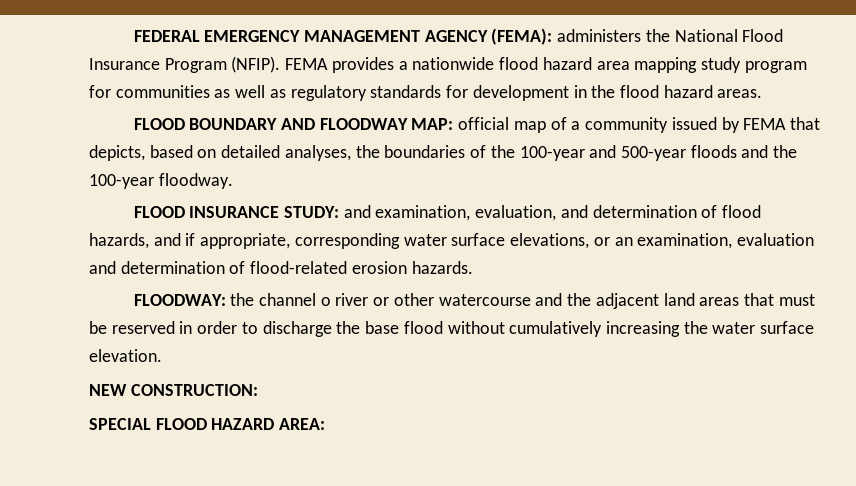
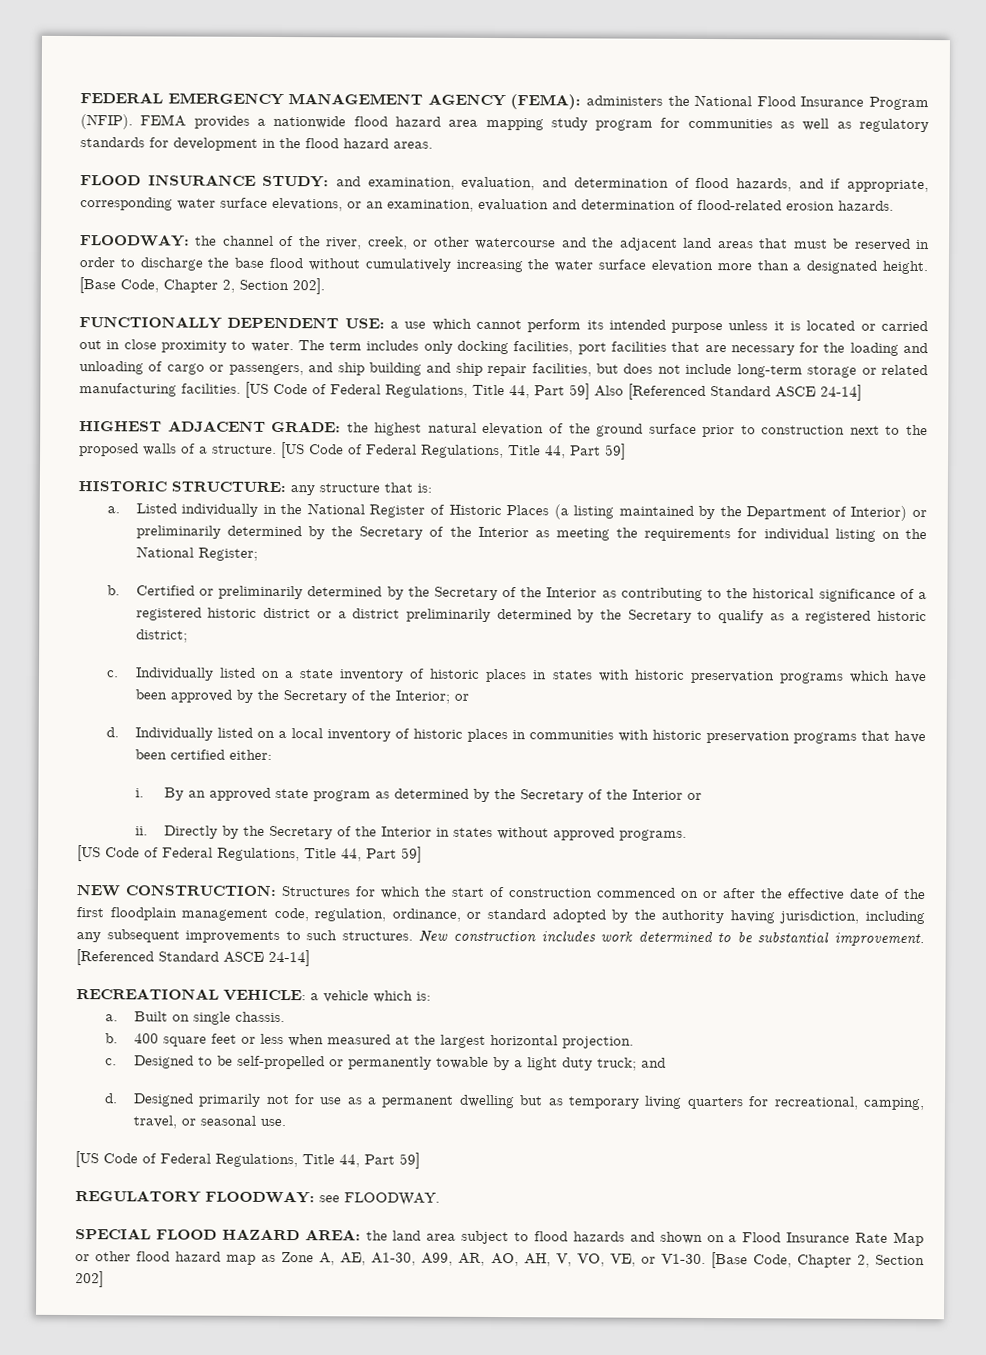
- FLOOD BOUNDARY AND FLOODWAY MAP: official map of a community issued by FEMA that depicts, based on detailed analyses, the boundaries of the 100-year and 500-year floods and the 100-year floodway.
- FLOODWAY: the channel o river or other watercourse and the adjacent land areas that must be reserved in order to discharge the base flood without cumulatively increasing the water surface elevation.
- NEW CONSTRUCTION:
- SPECIAL FLOOD HAZARD AREA:
+ FLOODWAY: the channel of the river, creek, or other watercourse and the adjacent land areas that must be reserved in order to discharge the base flood without cumulatively increasing the water surface elevation more than a designated height. [Base Code, Chapter 2, Section 202].
+ FUNCTIONALLY DEPENDENT USE: a use which cannot perform its intended purpose unless it is located or carried out in close proximity to water. The term includes only docking facilities, port facilities that are necessary for the loading and unloading of cargo or passengers, and ship building and ship repair facilities, but does not include long-term storage or related manufacturing facilities. [US Code of Federal Regulations, Title 44, Part 59] Also [Referenced Standard ASCE 24-14]
+ HIGHEST ADJACENT GRADE: the highest natural elevation of the ground surface prior to construction next to the proposed walls of a structure. [US Code of Federal Regulations, Title 44, Part 59]
+ HISTORIC STRUCTURE: any structure that is:
+ a. Listed individually in the National Register of Historic Places (a listing maintained by the Department of Interior) or preliminarily determined by the Secretary of the Interior as meeting the requirements for individual listing on the National Register;
+ b. Certified or preliminarily determined by the Secretary of the Interior as contributing to the historical significance of a registered historic district or a district preliminarily determined by the Secretary to qualify as a registered historic district;
+ c. Individually listed on a state inventory of historic places in states with historic preservation programs which have been approved by the Secretary of the Interior; or
+ d. Individually listed on a local inventory of historic places in communities with historic preservation programs that have been certified either:
+ i. By an approved state program as determined by the Secretary of the Interior or
+ ii. Directly by the Secretary of the Interior in states without approved programs.
+ [US Code of Federal Regulations, Title 44, Part 59]
+ NEW CONSTRUCTION: Structures for which the start of construction commenced on or after the effective date of the first floodplain management code, regulation, ordinance, or standard adopted by the authority having jurisdiction, including any subsequent improvements to such structures. New construction includes work determined to be substantial improvement. [Referenced Standard ASCE 24-14]
+ RECREATIONAL VEHICLE: a vehicle which is:
+ a. Built on single chassis.
+ b. 400 square feet or less when measured at the largest horizontal projection.
+ c. Designed to be self-propelled or permanently towable by a light duty truck; and
+ d. Designed primarily not for use as a permanent dwelling but as temporary living quarters for recreational, camping, travel, or seasonal use.
+ [US Code of Federal Regulations, Title 44, Part 59]
+ REGULATORY FLOODWAY: see FLOODWAY.
+ SPECIAL FLOOD HAZARD AREA: the land area subject to flood hazards and shown on a Flood Insurance Rate Map or other flood hazard map as Zone A, AE, A1-30, A99, AR, AO, AH, V, VO, VE, or V1-30. [Base Code, Chapter 2, Section 202]

